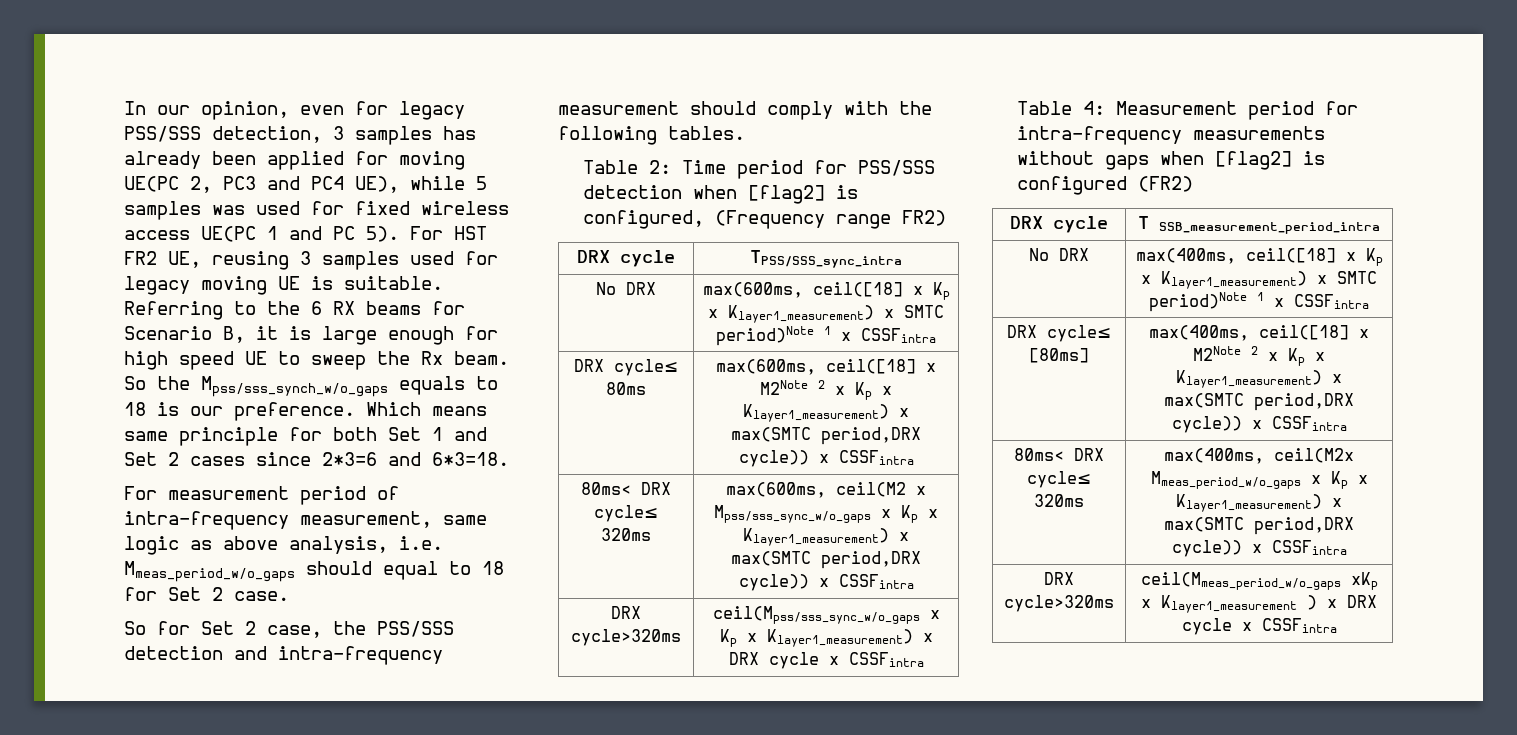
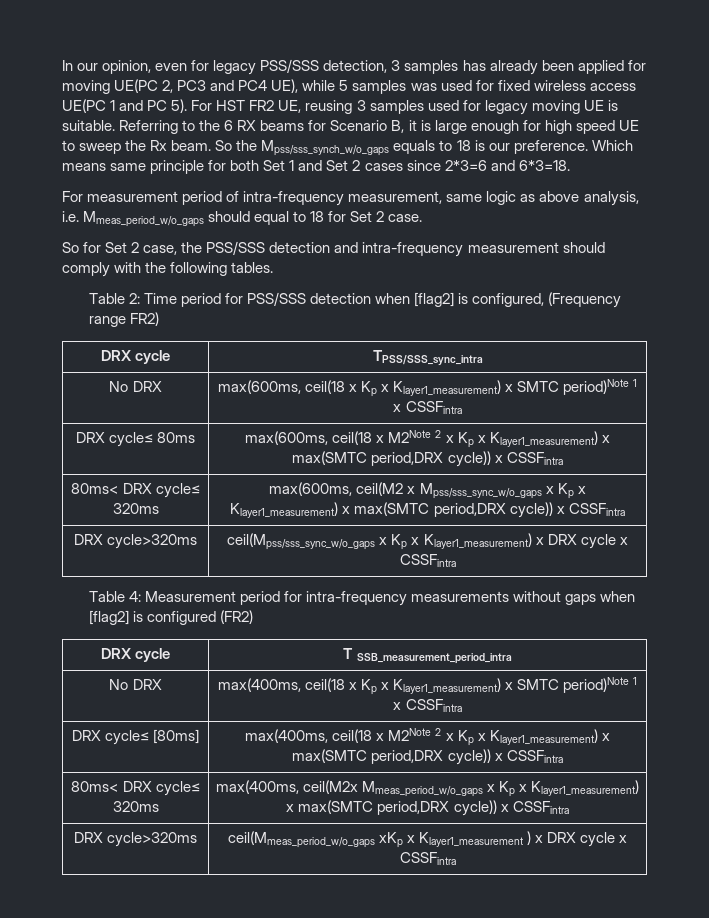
- No DRX | max(600ms, ceil([18] x Kp x Klayer1_measurement) x SMTC period)Note 1 x CSSFintra
+ No DRX | max(600ms, ceil(18 x Kp x Klayer1_measurement) x SMTC period)Note 1 x CSSFintra
- DRX cycle≤ 80ms | max(600ms, ceil([18] x M2Note 2 x Kp x Klayer1_measurement) x max(SMTC period,DRX cycle)) x CSSFintra
+ DRX cycle≤ 80ms | max(600ms, ceil(18 x M2Note 2 x Kp x Klayer1_measurement) x max(SMTC period,DRX cycle)) x CSSFintra
- No DRX | max(400ms, ceil([18] x Kp x Klayer1_measurement) x SMTC period)Note 1 x CSSFintra
+ No DRX | max(400ms, ceil(18 x Kp x Klayer1_measurement) x SMTC period)Note 1 x CSSFintra
- DRX cycle≤ [80ms] | max(400ms, ceil([18] x M2Note 2 x Kp x Klayer1_measurement) x max(SMTC period,DRX cycle)) x CSSFintra
+ DRX cycle≤ [80ms] | max(400ms, ceil(18 x M2Note 2 x Kp x Klayer1_measurement) x max(SMTC period,DRX cycle)) x CSSFintra

